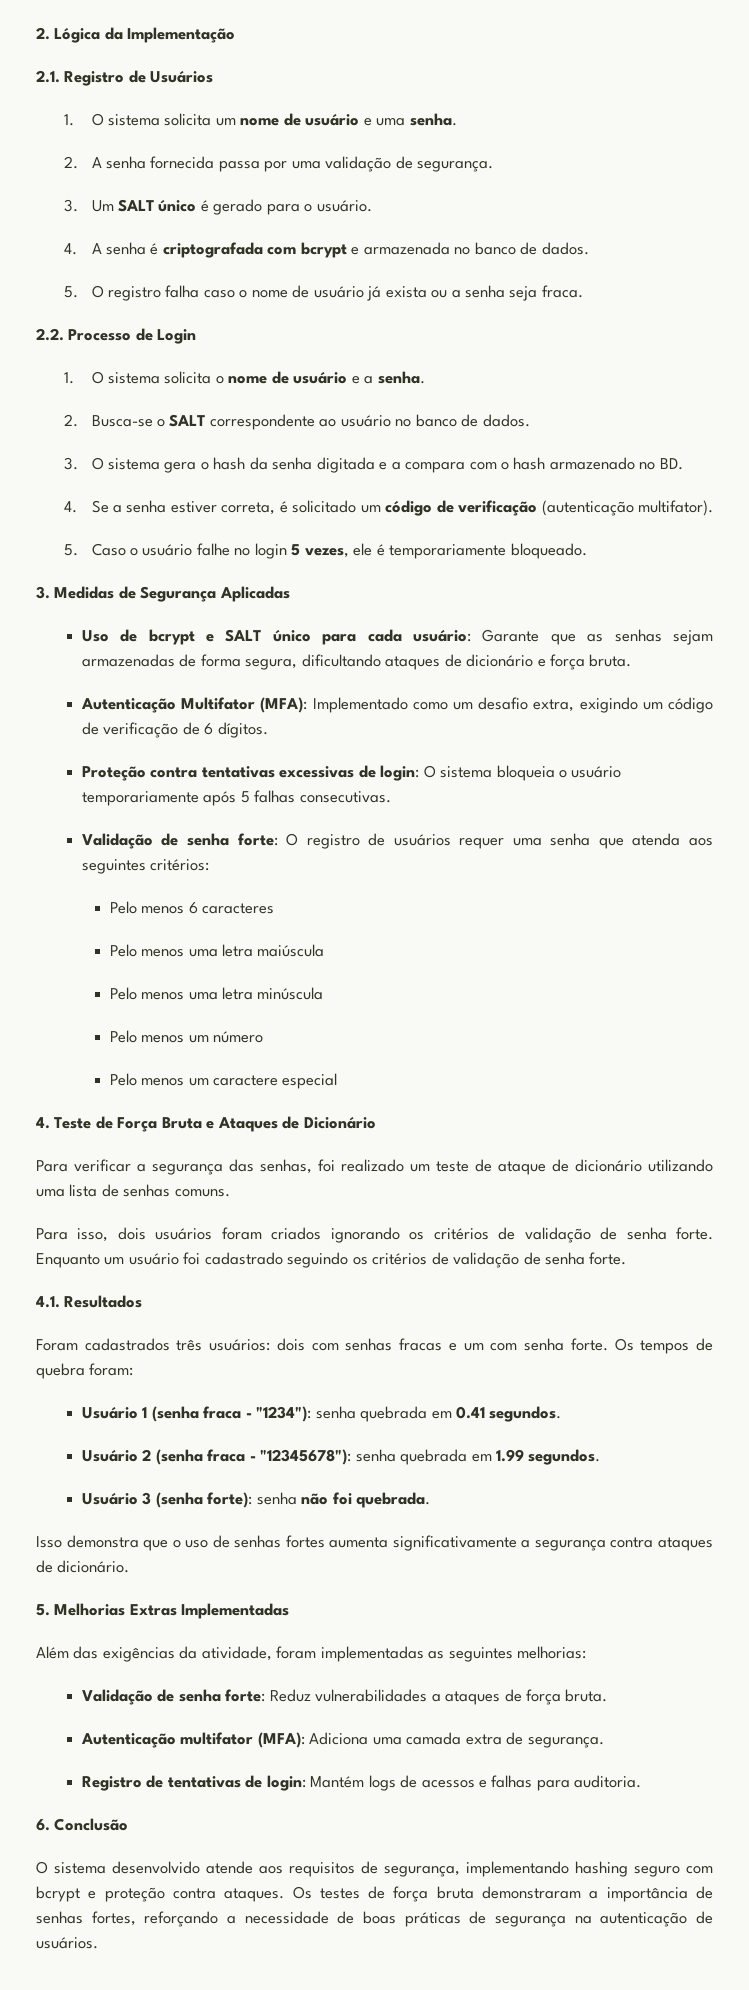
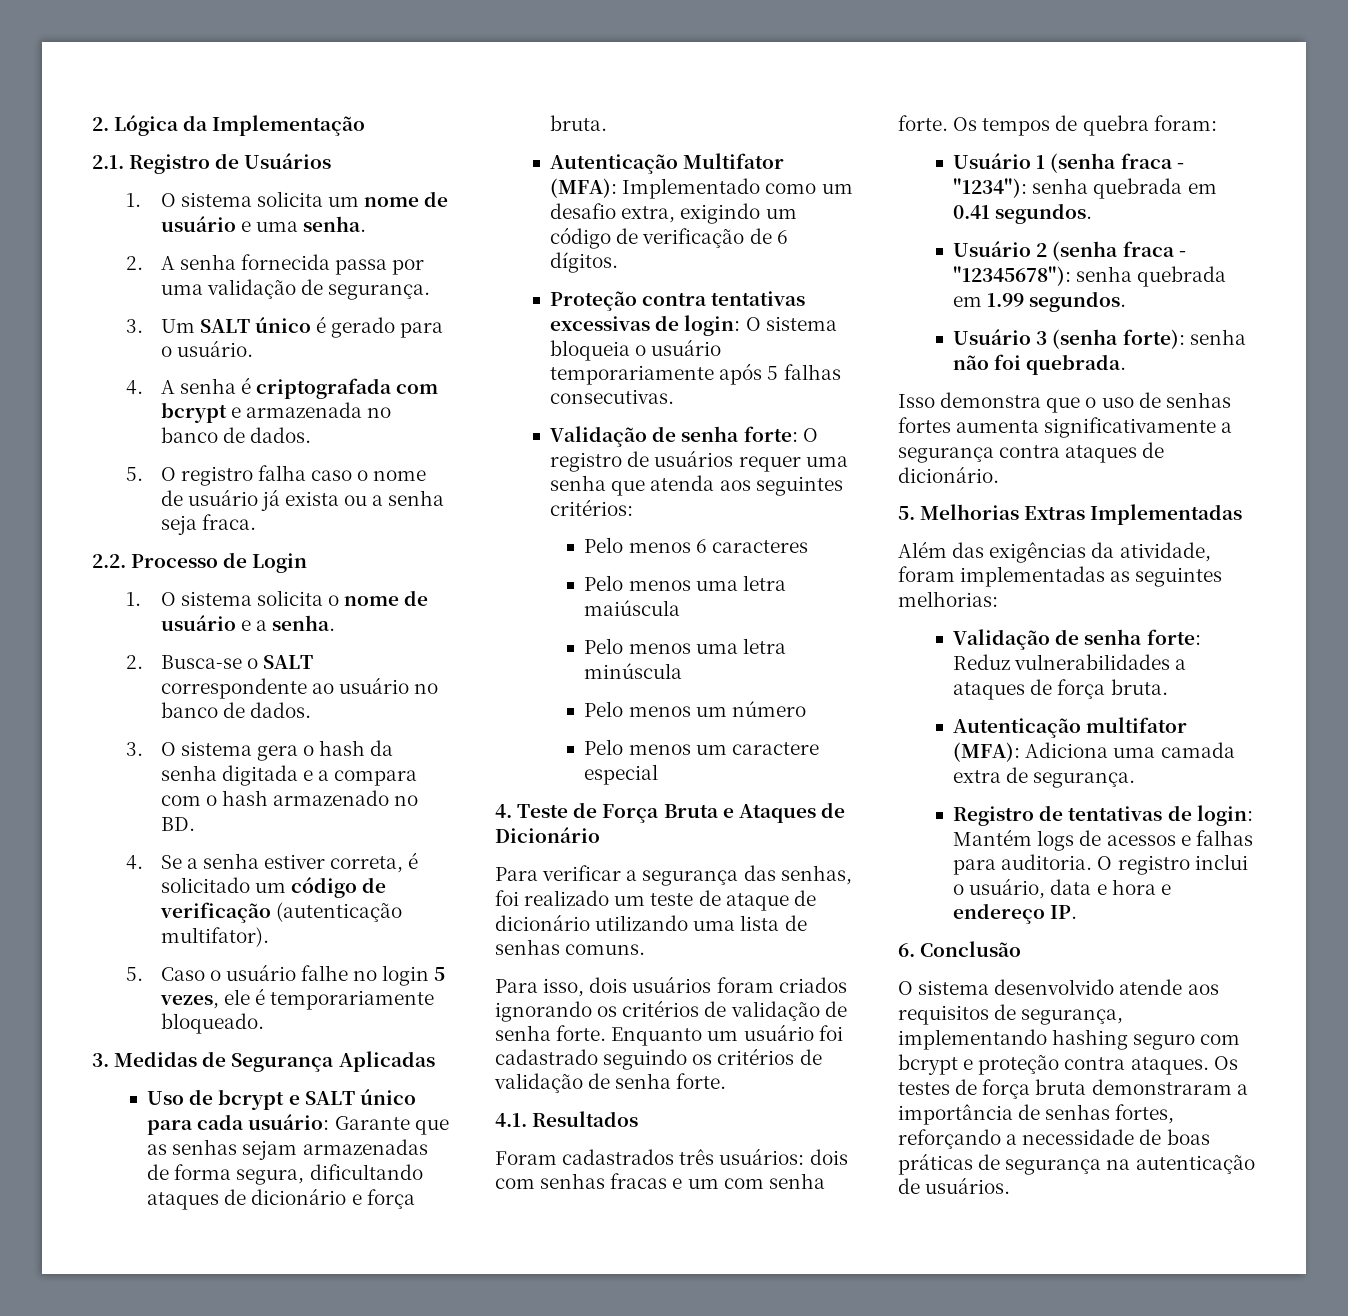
+ O registro inclui o usuário, data e hora e endereço IP.

